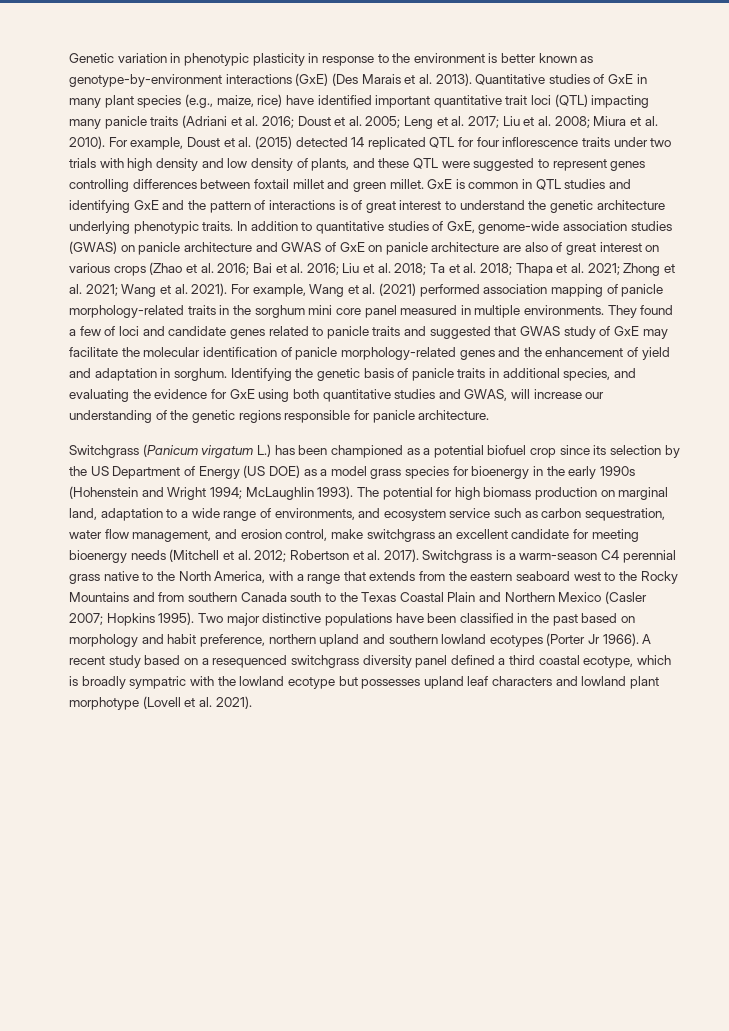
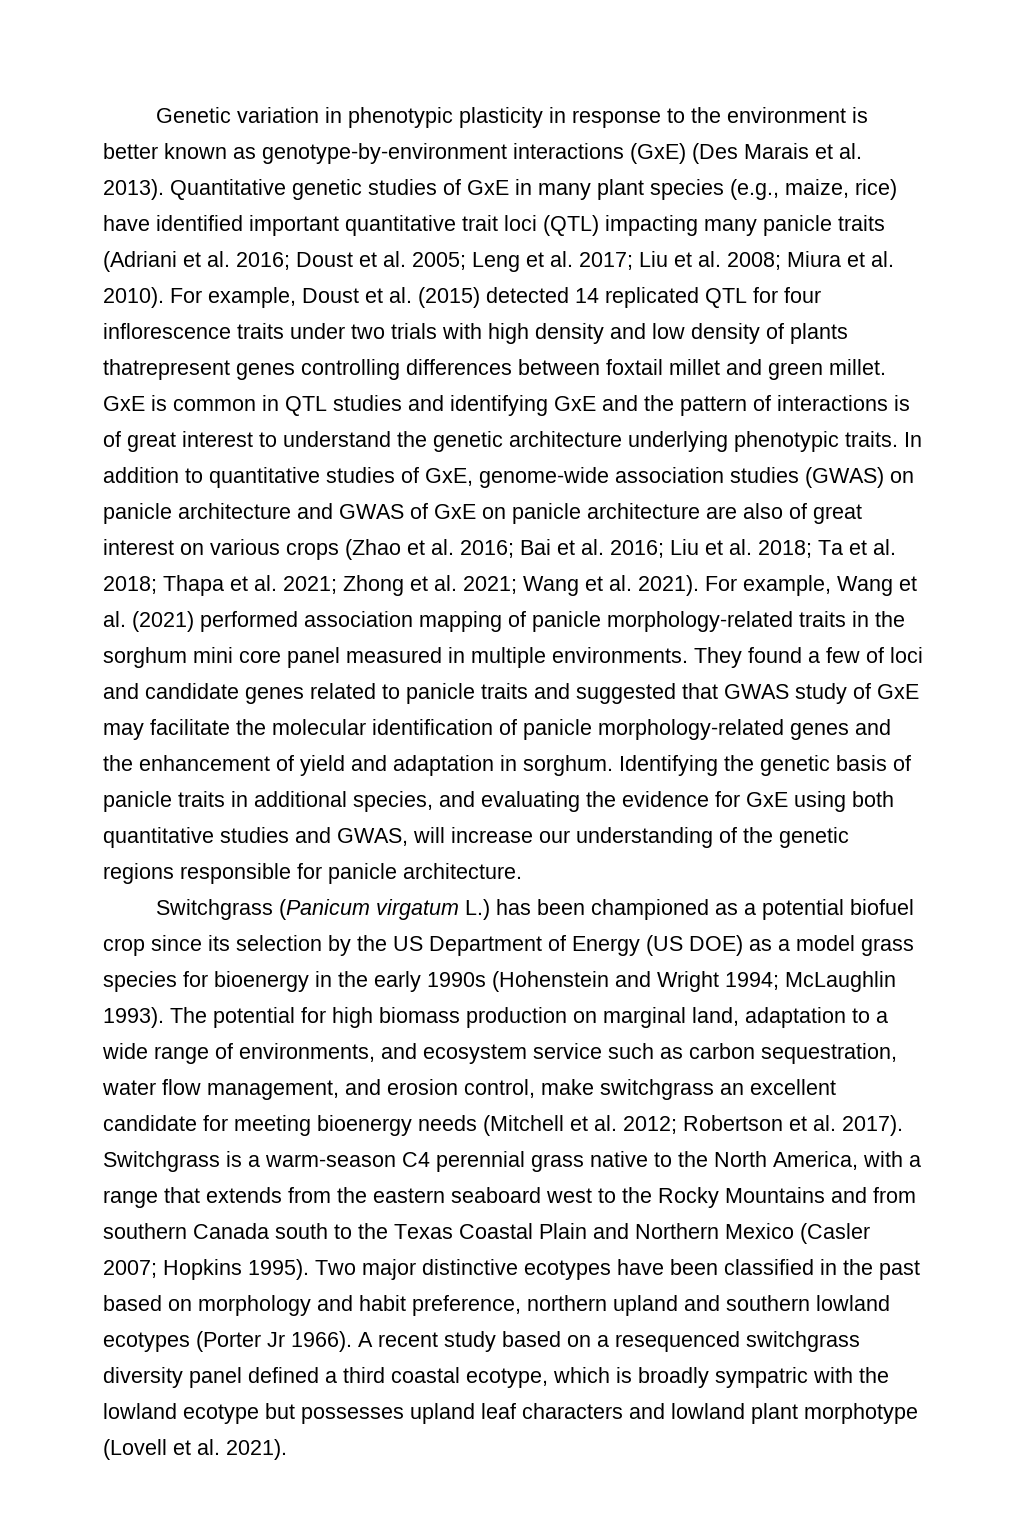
- Quantitative studies of GxE in many plant species (e.g., maize, rice) have identified important quantitative trait loci (QTL) impacting many panicle traits (Adriani et al. 2016; Doust et al. 2005; Leng et al. 2017; Liu et al. 2008; Miura et al. 2010).
+ Quantitative genetic studies of GxE in many plant species (e.g., maize, rice) have identified important quantitative trait loci (QTL) impacting many panicle traits (Adriani et al. 2016; Doust et al. 2005; Leng et al. 2017; Liu et al. 2008; Miura et al. 2010).
- For example, Doust et al. (2015) detected 14 replicated QTL for four inflorescence traits under two trials with high density and low density of plants, and these QTL were suggested to represent genes controlling differences between foxtail millet and green millet.
+ For example, Doust et al. (2015) detected 14 replicated QTL for four inflorescence traits under two trials with high density and low density of plants thatrepresent genes controlling differences between foxtail millet and green millet.
- Two major distinctive populations have been classified in the past based on morphology and habit preference, northern upland and southern lowland ecotypes (Porter Jr 1966).
+ Two major distinctive ecotypes have been classified in the past based on morphology and habit preference, northern upland and southern lowland ecotypes (Porter Jr 1966).

